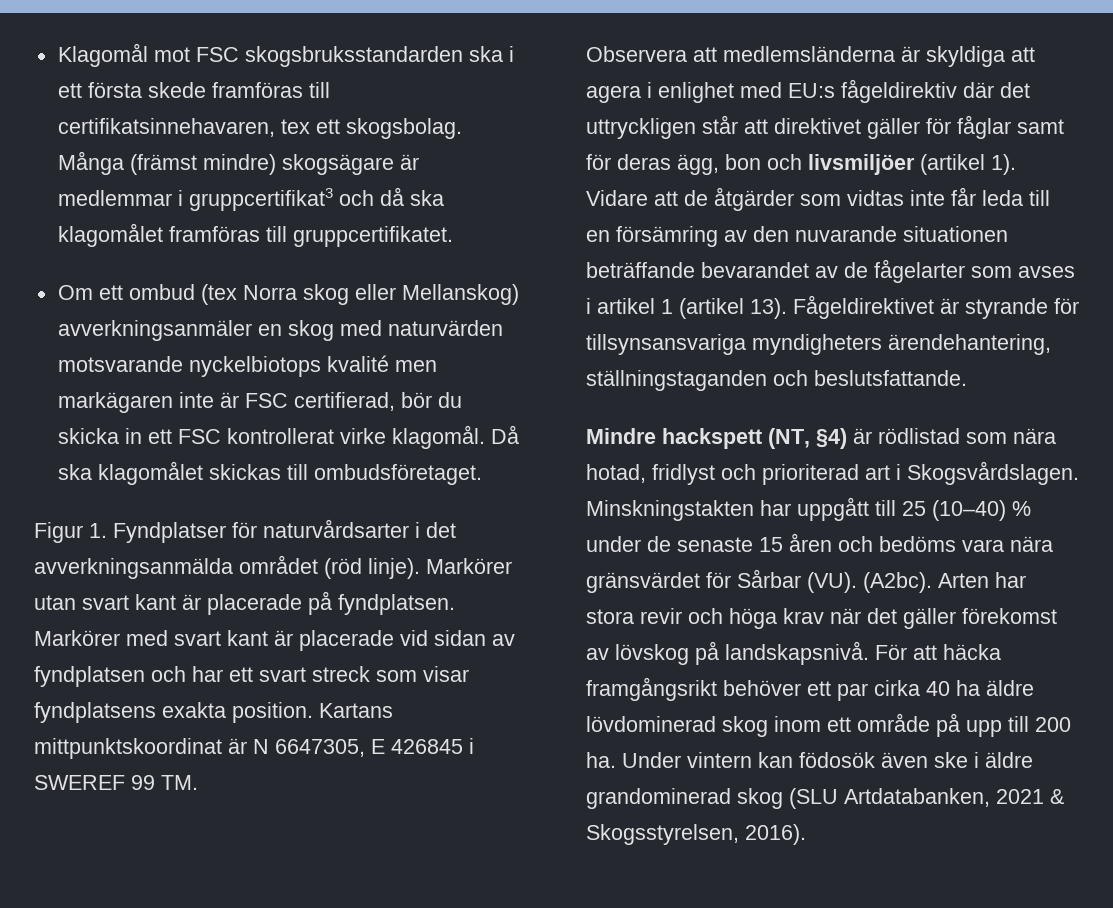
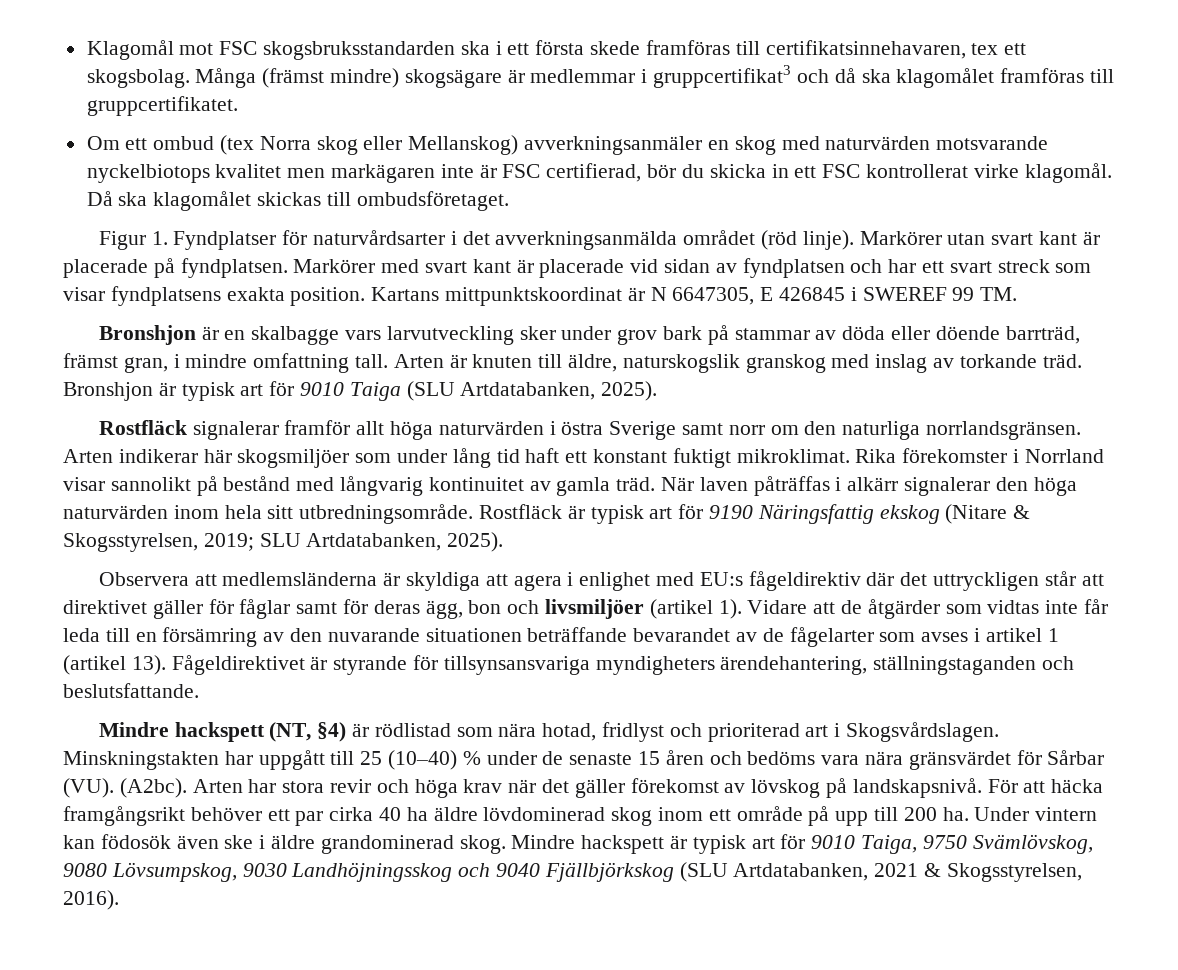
- Om ett ombud (tex Norra skog eller Mellanskog) avverkningsanmäler en skog med naturvärden motsvarande nyckelbiotops kvalité men markägaren inte är FSC certifierad, bör du skicka in ett FSC kontrollerat virke klagomål.
+ Om ett ombud (tex Norra skog eller Mellanskog) avverkningsanmäler en skog med naturvärden motsvarande nyckelbiotops kvalitet men markägaren inte är FSC certifierad, bör du skicka in ett FSC kontrollerat virke klagomål.
+ Bronshjon är en skalbagge vars larvutveckling sker under grov bark på stammar av döda eller döende barrträd, främst gran, i mindre omfattning tall. Arten är knuten till äldre, naturskogslik granskog med inslag av torkande träd. Bronshjon är typisk art för 9010 Taiga (SLU Artdatabanken, 2025).
+ Rostfläck signalerar framför allt höga naturvärden i östra Sverige samt norr om den naturliga norrlandsgränsen. Arten indikerar här skogsmiljöer som under lång tid haft ett konstant fuktigt mikroklimat. Rika förekomster i Norrland visar sannolikt på bestånd med långvarig kontinuitet av gamla träd. När laven påträffas i alkärr signalerar den höga naturvärden inom hela sitt utbredningsområde. Rostfläck är typisk art för 9190 Näringsfattig ekskog (Nitare & Skogsstyrelsen, 2019; SLU Artdatabanken, 2025).
- Under vintern kan födosök även ske i äldre grandominerad skog (SLU Artdatabanken, 2021 & Skogsstyrelsen, 2016).
+ Under vintern kan födosök även ske i äldre grandominerad skog. Mindre hackspett är typisk art för 9010 Taiga, 9750 Svämlövskog, 9080 Lövsumpskog, 9030 Landhöjningsskog och 9040 Fjällbjörkskog (SLU Artdatabanken, 2021 & Skogsstyrelsen, 2016).

